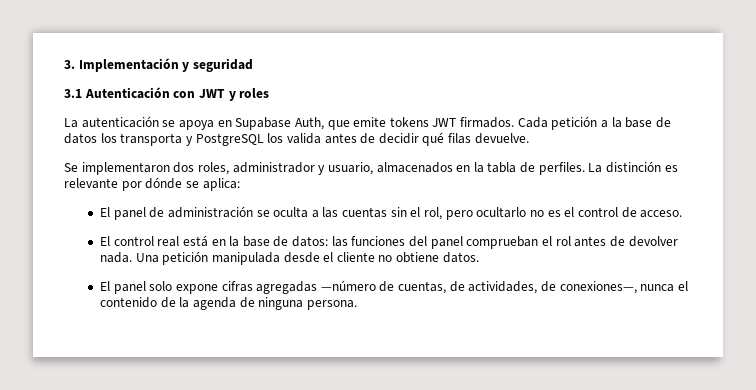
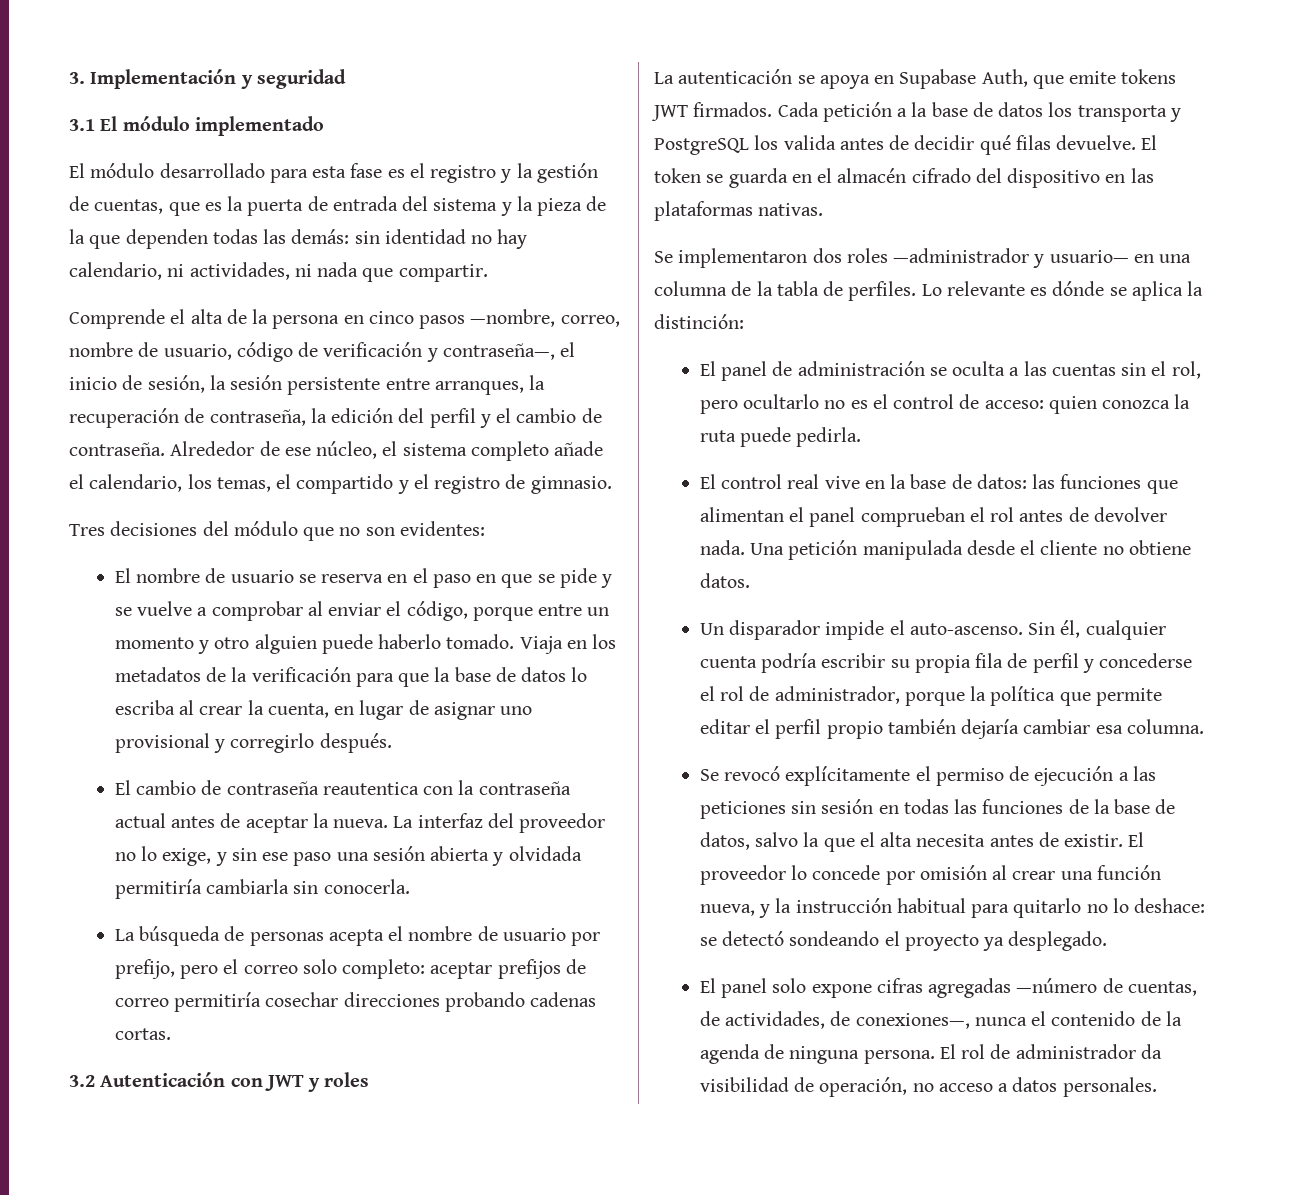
- 3.1 Autenticación con JWT y roles
+ 3.1 El módulo implementado
+ El módulo desarrollado para esta fase es el registro y la gestión de cuentas, que es la puerta de entrada del sistema y la pieza de la que dependen todas las demás: sin identidad no hay calendario, ni actividades, ni nada que compartir.
+ Comprende el alta de la persona en cinco pasos —nombre, correo, nombre de usuario, código de verificación y contraseña—, el inicio de sesión, la sesión persistente entre arranques, la recuperación de contraseña, la edición del perfil y el cambio de contraseña. Alrededor de ese núcleo, el sistema completo añade el calendario, los temas, el compartido y el registro de gimnasio.
+ Tres decisiones del módulo que no son evidentes:
+ El nombre de usuario se reserva en el paso en que se pide y se vuelve a comprobar al enviar el código, porque entre un momento y otro alguien puede haberlo tomado. Viaja en los metadatos de la verificación para que la base de datos lo escriba al crear la cuenta, en lugar de asignar uno provisional y corregirlo después.
+ El cambio de contraseña reautentica con la contraseña actual antes de aceptar la nueva. La interfaz del proveedor no lo exige, y sin ese paso una sesión abierta y olvidada permitiría cambiarla sin conocerla.
+ La búsqueda de personas acepta el nombre de usuario por prefijo, pero el correo solo completo: aceptar prefijos de correo permitiría cosechar direcciones probando cadenas cortas.
+ 3.2 Autenticación con JWT y roles
- Cada petición a la base de datos los transporta y PostgreSQL los valida antes de decidir qué filas devuelve.
- Se implementaron dos roles, administrador y usuario, almacenados en la tabla de perfiles. La distinción es relevante por dónde se aplica:
+ Cada petición a la base de datos los transporta y PostgreSQL los valida antes de decidir qué filas devuelve. El token se guarda en el almacén cifrado del dispositivo en las plataformas nativas.
+ Se implementaron dos roles —administrador y usuario— en una columna de la tabla de perfiles. Lo relevante es dónde se aplica la distinción:
- El panel de administración se oculta a las cuentas sin el rol, pero ocultarlo no es el control de acceso.
+ El panel de administración se oculta a las cuentas sin el rol, pero ocultarlo no es el control de acceso: quien conozca la ruta puede pedirla.
- El control real está en la base de datos: las funciones del panel comprueban el rol antes de devolver nada.
+ El control real vive en la base de datos: las funciones que alimentan el panel comprueban el rol antes de devolver nada.
+ Un disparador impide el auto-ascenso. Sin él, cualquier cuenta podría escribir su propia fila de perfil y concederse el rol de administrador, porque la política que permite editar el perfil propio también dejaría cambiar esa columna.
+ Se revocó explícitamente el permiso de ejecución a las peticiones sin sesión en todas las funciones de la base de datos, salvo la que el alta necesita antes de existir. El proveedor lo concede por omisión al crear una función nueva, y la instrucción habitual para quitarlo no lo deshace: se detectó sondeando el proyecto ya desplegado.
+ El rol de administrador da visibilidad de operación, no acceso a datos personales.

